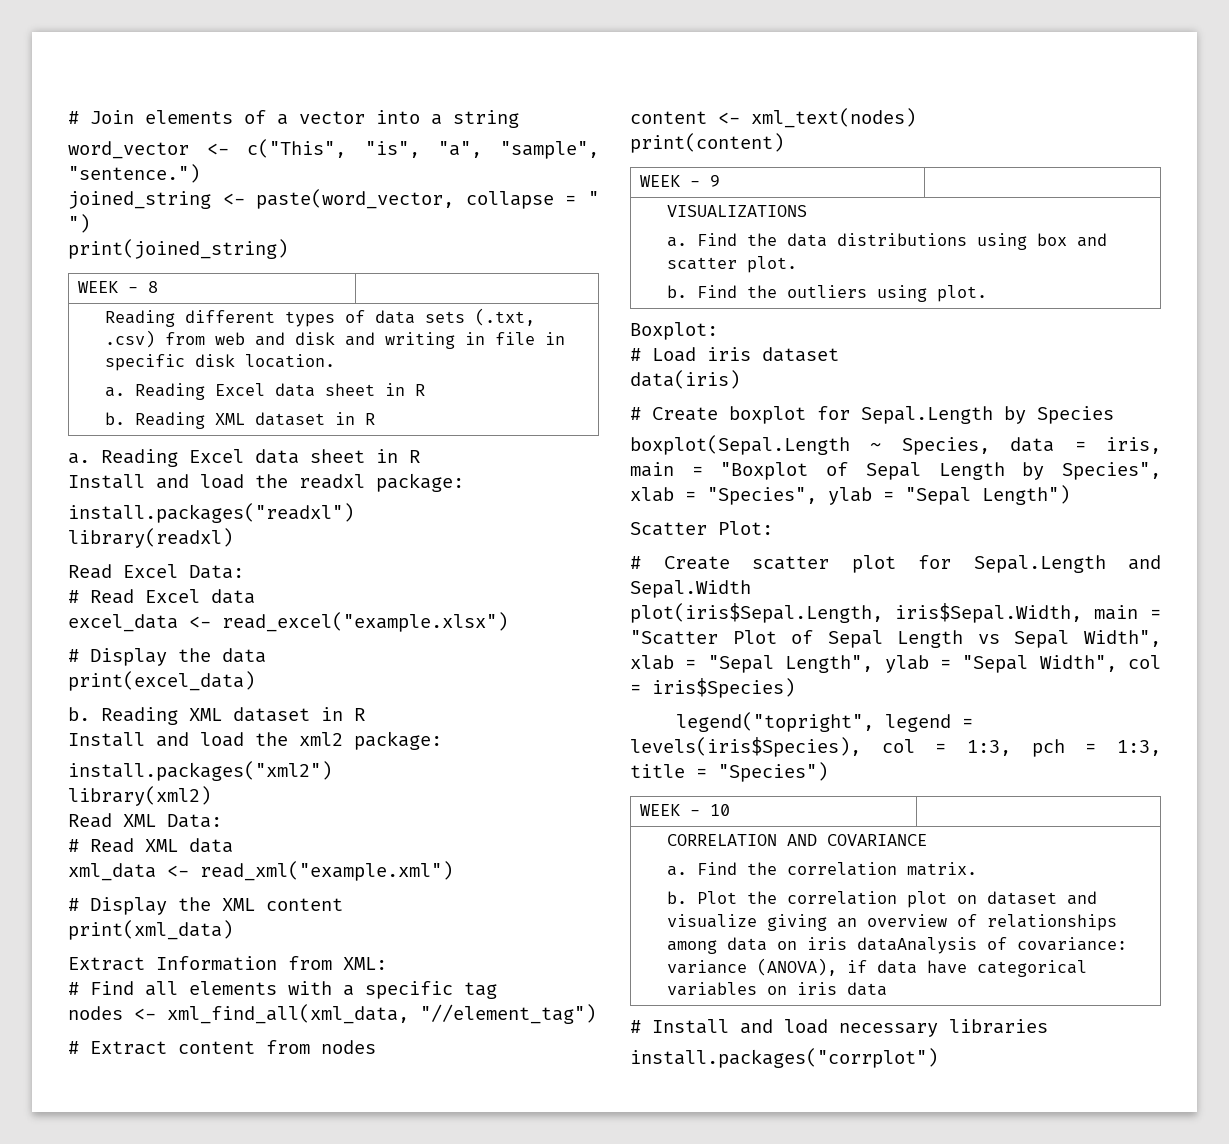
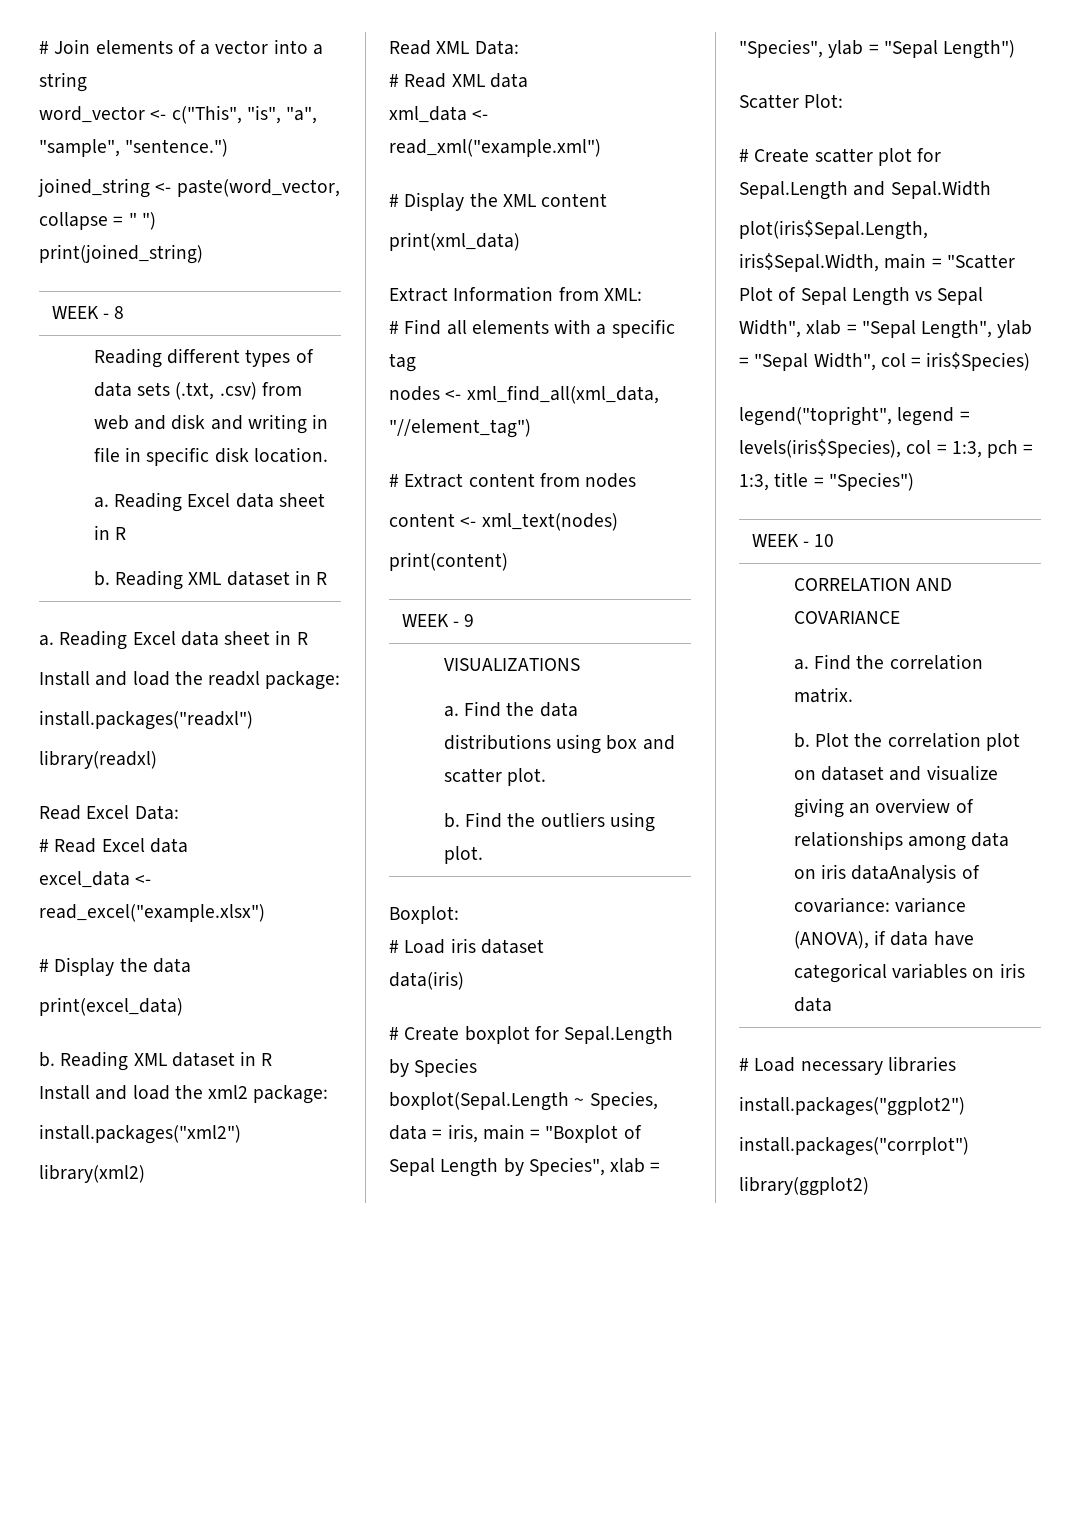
- # Install and load necessary libraries
+ # Load necessary libraries
+ install.packages("ggplot2")
+ library(ggplot2)

